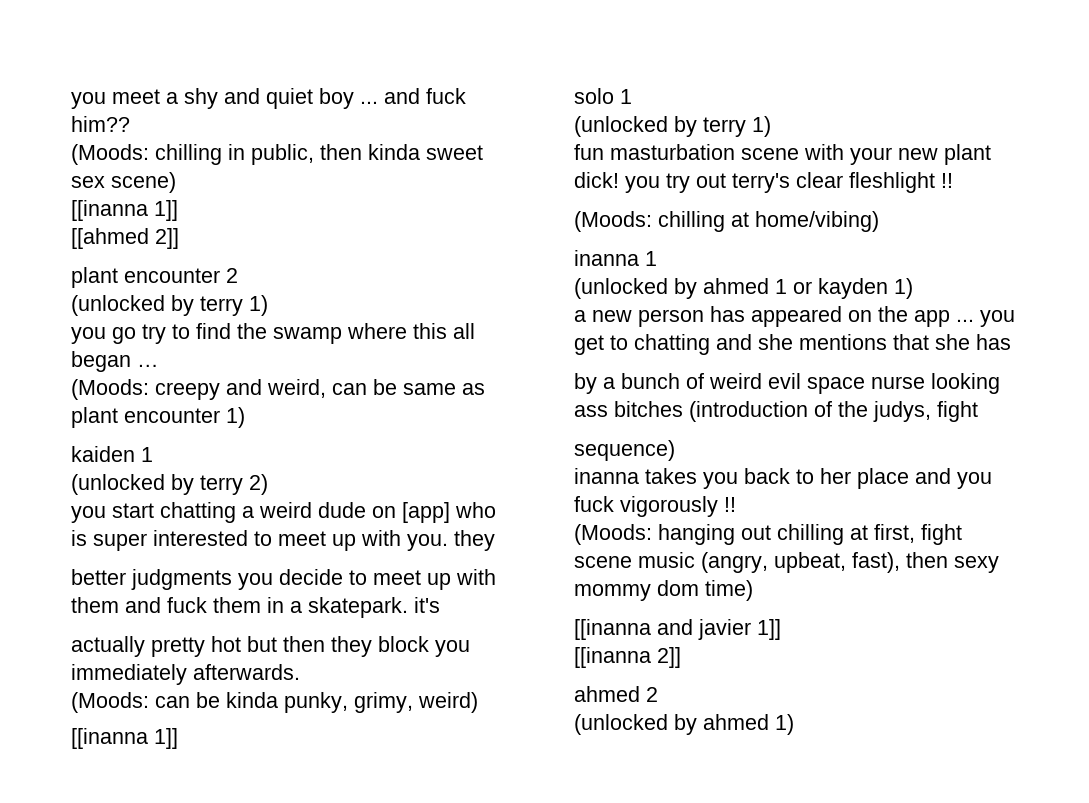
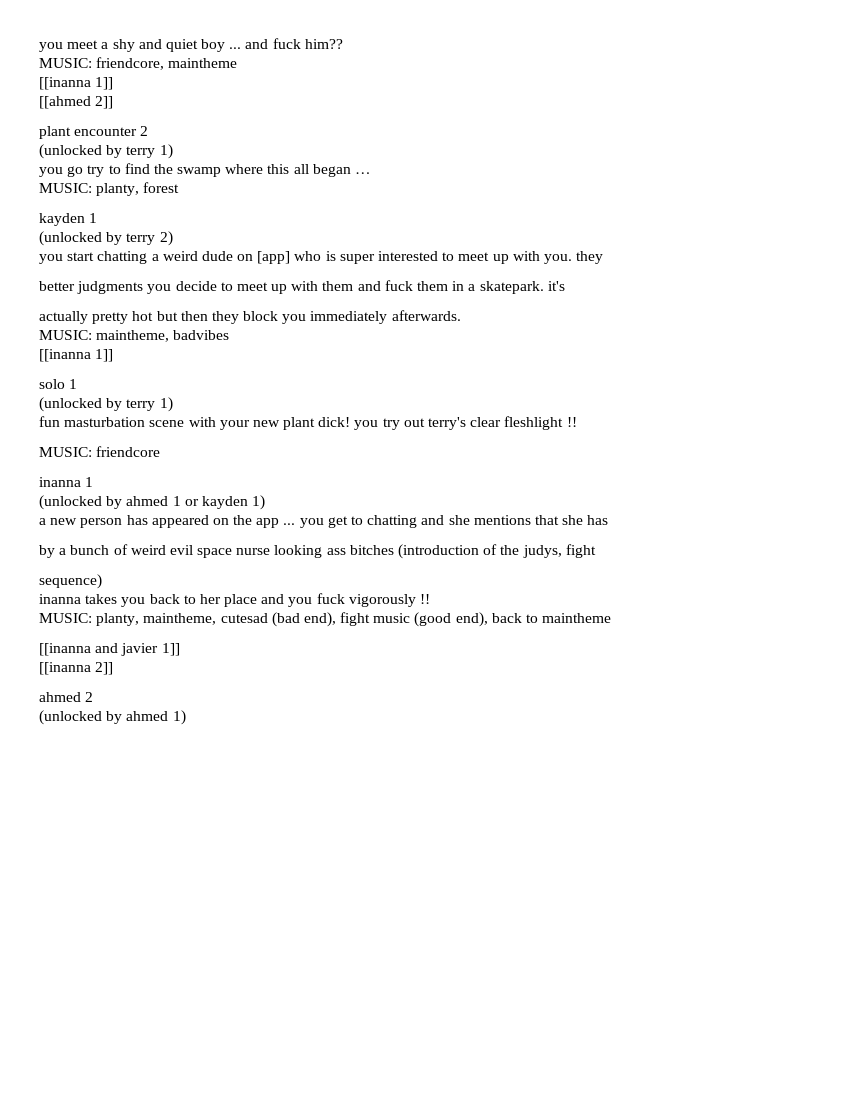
- (Moods: chilling in public, then kinda sweet sex scene)
+ MUSIC: friendcore, maintheme
- (Moods: creepy and weird, can be same as plant encounter 1)
- kaiden 1
+ MUSIC: planty, forest
+ kayden 1
- (Moods: can be kinda punky, grimy, weird)
+ MUSIC: maintheme, badvibes
- (Moods: chilling at home/vibing)
+ MUSIC: friendcore
- (Moods: hanging out chilling at first, fight scene music (angry, upbeat, fast), then sexy mommy dom time)
+ MUSIC: planty, maintheme, cutesad (bad end), fight music (good end), back to maintheme

